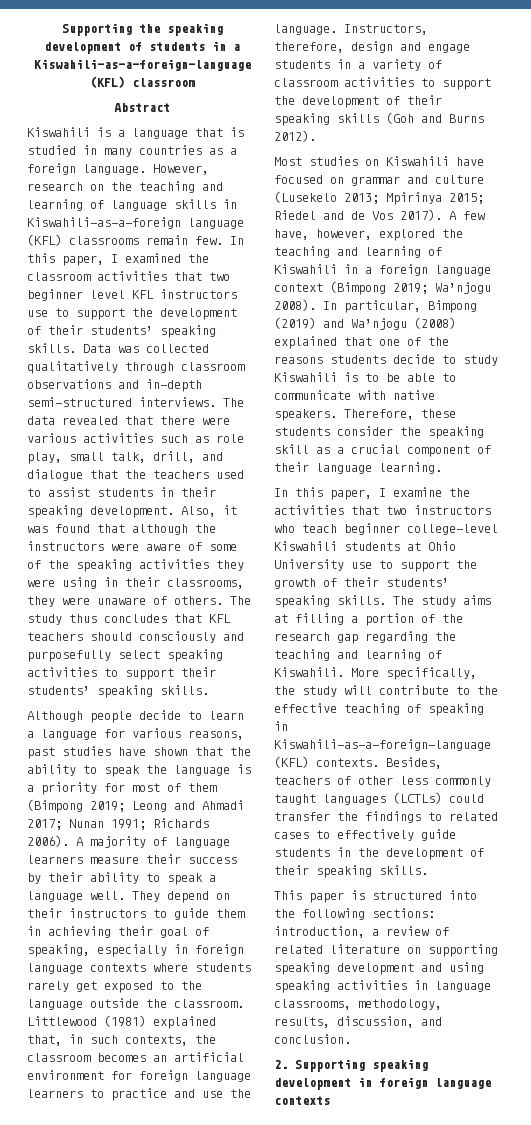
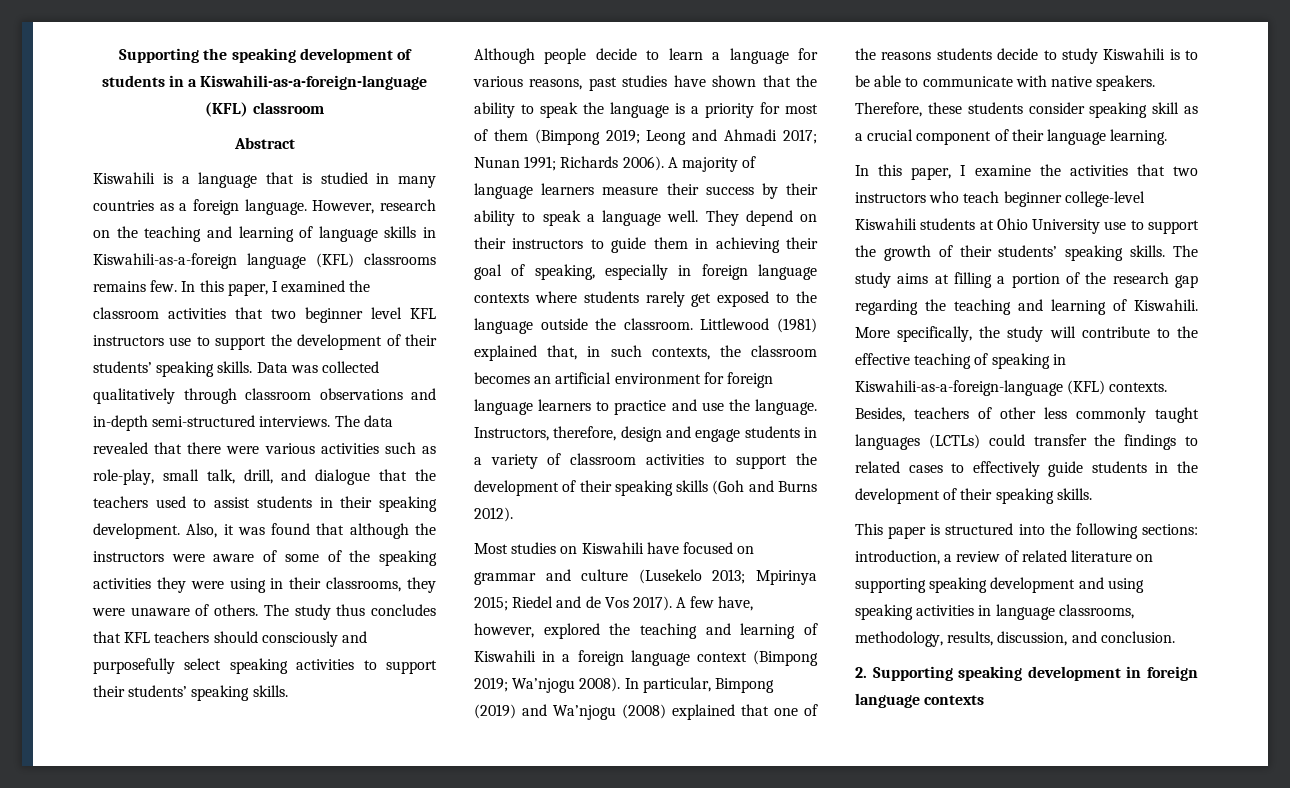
- However, research on the teaching and learning of language skills in Kiswahili-as-a-foreign language (KFL) classrooms remain few.
+ However, research on the teaching and learning of language skills in Kiswahili-as-a-foreign language (KFL) classrooms remains few.
- The data revealed that there were various activities such as role play, small talk, drill, and dialogue that the teachers used to assist students in their speaking development.
+ The data revealed that there were various activities such as role-play, small talk, drill, and dialogue that the teachers used to assist students in their speaking development.
- Therefore, these students consider the speaking skill as a crucial component of their language learning.
+ Therefore, these students consider speaking skill as a crucial component of their language learning.

